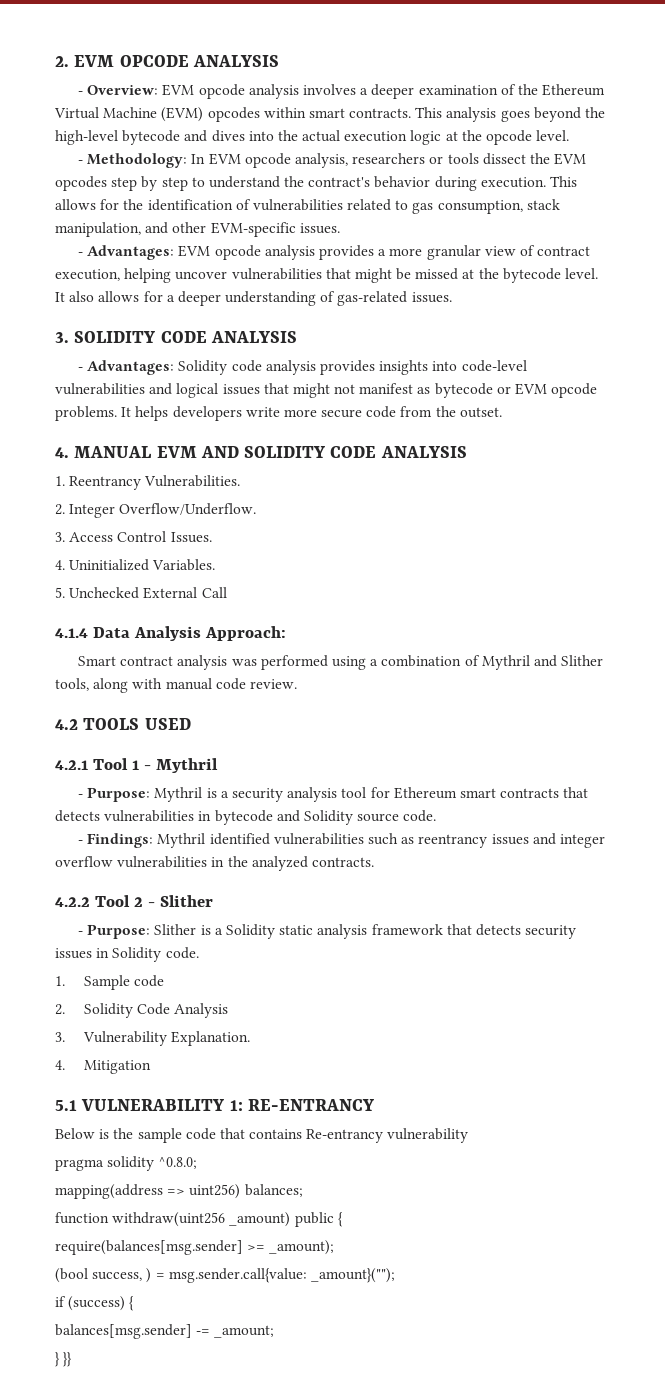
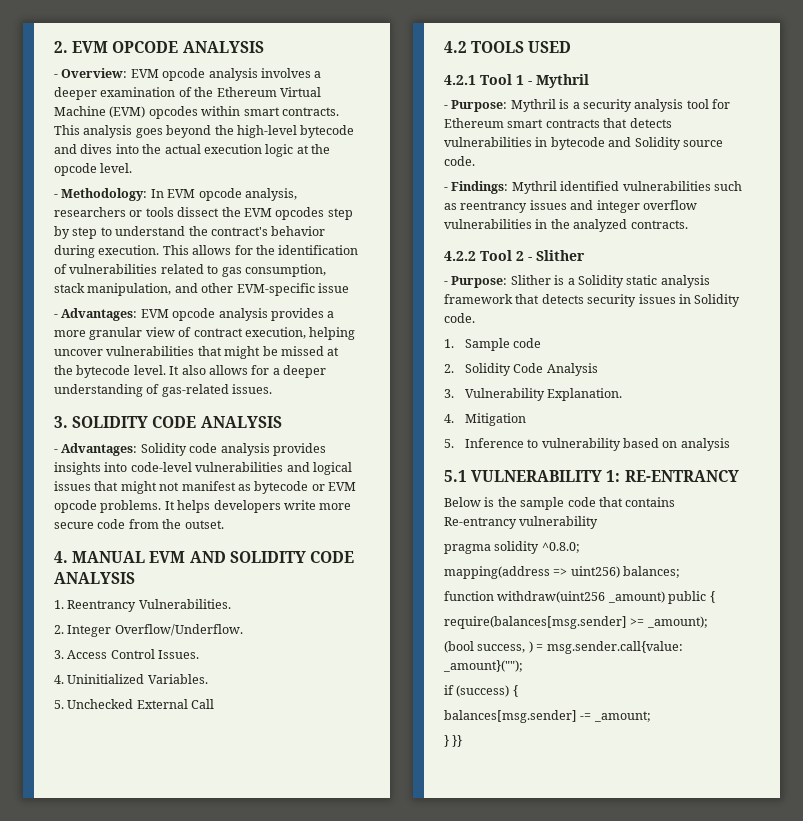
- This allows for the identification of vulnerabilities related to gas consumption, stack manipulation, and other EVM-specific issues.
+ This allows for the identification of vulnerabilities related to gas consumption, stack manipulation, and other EVM-specific issue
- 4.1.4 Data Analysis Approach:
- Smart contract analysis was performed using a combination of Mythril and Slither tools, along with manual code review.
+ 5. Inference to vulnerability based on analysis

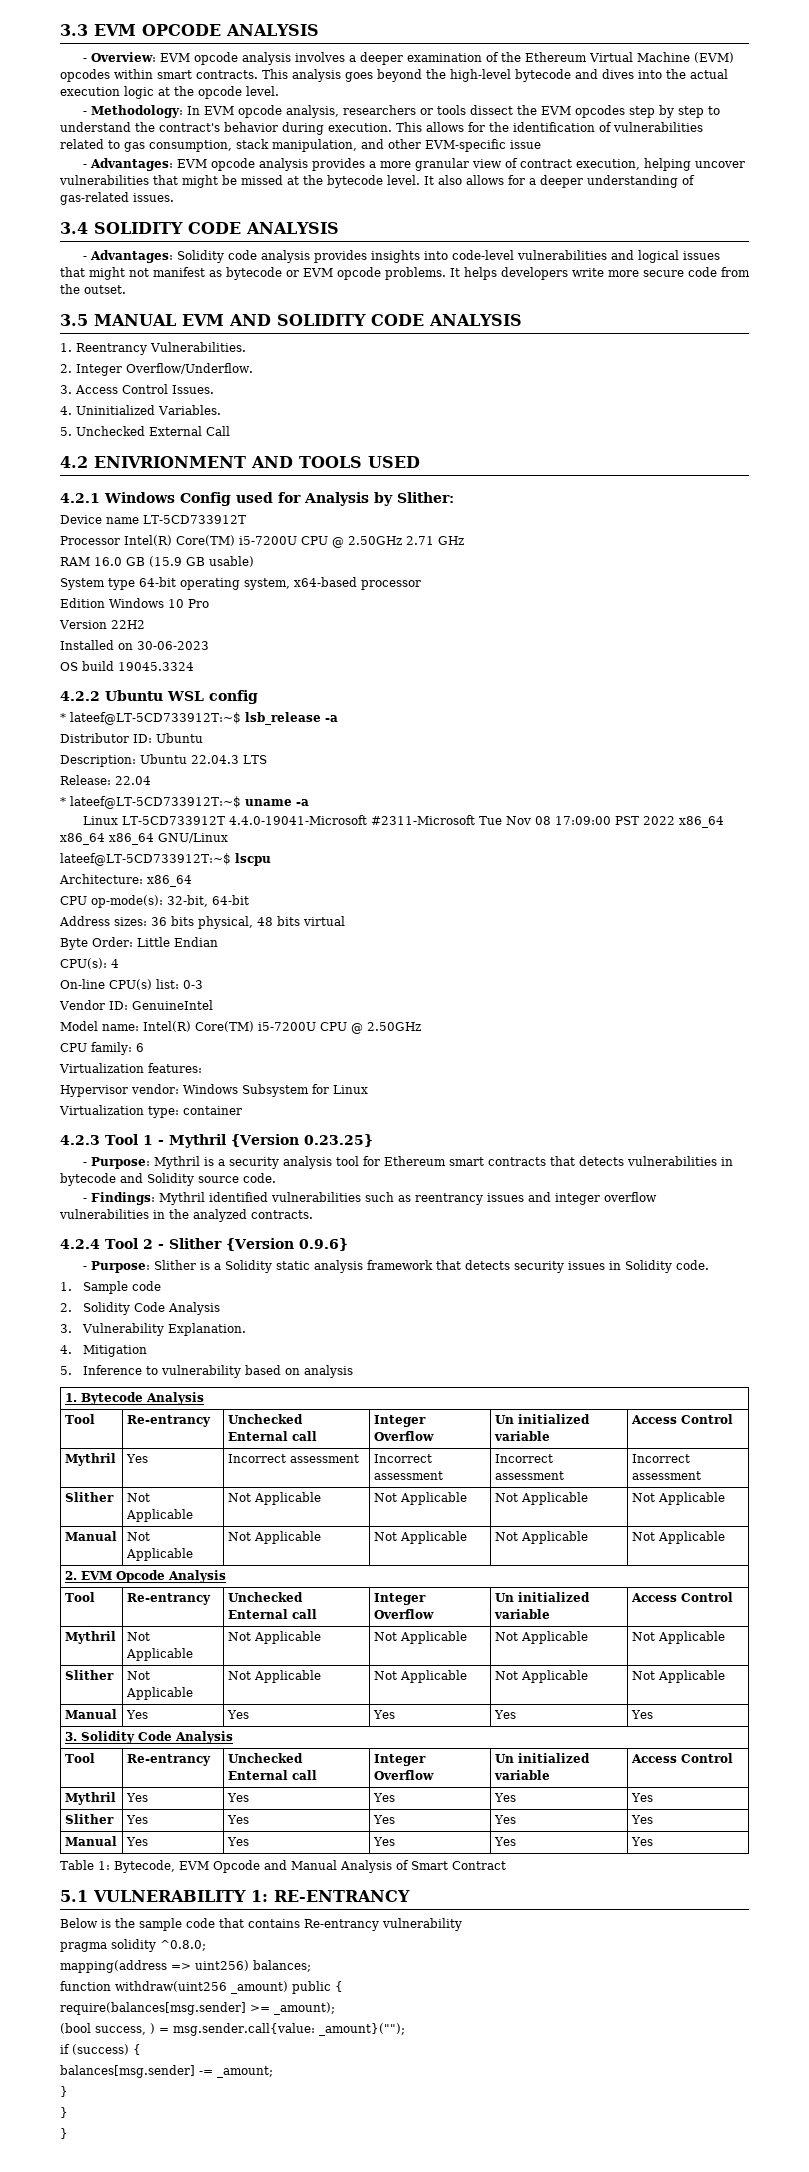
- 2. EVM OPCODE ANALYSIS
+ 3.3 EVM OPCODE ANALYSIS
- 3. SOLIDITY CODE ANALYSIS
+ 3.4 SOLIDITY CODE ANALYSIS
- 4. MANUAL EVM AND SOLIDITY CODE ANALYSIS
+ 3.5 MANUAL EVM AND SOLIDITY CODE ANALYSIS
- 4.2 TOOLS USED
+ 4.2 ENIVRIONMENT AND TOOLS USED
- 4.2.1 Tool 1 - Mythril
+ 4.2.1 Windows Config used for Analysis by Slither:
+ Device name LT-5CD733912T
+ Processor Intel(R) Core(TM) i5-7200U CPU @ 2.50GHz 2.71 GHz
+ RAM 16.0 GB (15.9 GB usable)
+ System type 64-bit operating system, x64-based processor
+ Edition Windows 10 Pro
+ Version 22H2
+ Installed on 30-06-2023
+ OS build 19045.3324
+ 4.2.2 Ubuntu WSL config
+ * lateef@LT-5CD733912T:~$ lsb_release -a
+ Distributor ID: Ubuntu
+ Description: Ubuntu 22.04.3 LTS
+ Release: 22.04
+ * lateef@LT-5CD733912T:~$ uname -a
+ Linux LT-5CD733912T 4.4.0-19041-Microsoft #2311-Microsoft Tue Nov 08 17:09:00 PST 2022 x86_64 x86_64 x86_64 GNU/Linux
+ lateef@LT-5CD733912T:~$ lscpu
+ Architecture: x86_64
+ CPU op-mode(s): 32-bit, 64-bit
+ Address sizes: 36 bits physical, 48 bits virtual
+ Byte Order: Little Endian
+ CPU(s): 4
+ On-line CPU(s) list: 0-3
+ Vendor ID: GenuineIntel
+ Model name: Intel(R) Core(TM) i5-7200U CPU @ 2.50GHz
+ CPU family: 6
+ Virtualization features:
+ Hypervisor vendor: Windows Subsystem for Linux
+ Virtualization type: container
+ 4.2.3 Tool 1 - Mythril {Version 0.23.25}
- 4.2.2 Tool 2 - Slither
+ 4.2.4 Tool 2 - Slither {Version 0.9.6}
+ 1. Bytecode Analysis
+ Tool | Re-entrancy | Unchecked Enternal call | Integer Overflow | Un initialized variable | Access Control
+ Mythril | Yes | Incorrect assessment | Incorrect assessment | Incorrect assessment | Incorrect assessment
+ Slither | Not Applicable | Not Applicable | Not Applicable | Not Applicable | Not Applicable
+ Manual | Not Applicable | Not Applicable | Not Applicable | Not Applicable | Not Applicable
+ 2. EVM Opcode Analysis
+ Tool | Re-entrancy | Unchecked Enternal call | Integer Overflow | Un initialized variable | Access Control
+ Mythril | Not Applicable | Not Applicable | Not Applicable | Not Applicable | Not Applicable
+ Slither | Not Applicable | Not Applicable | Not Applicable | Not Applicable | Not Applicable
+ Manual | Yes | Yes | Yes | Yes | Yes
+ 3. Solidity Code Analysis
+ Tool | Re-entrancy | Unchecked Enternal call | Integer Overflow | Un initialized variable | Access Control
+ Mythril | Yes | Yes | Yes | Yes | Yes
+ Slither | Yes | Yes | Yes | Yes | Yes
+ Manual | Yes | Yes | Yes | Yes | Yes
+ Table 1: Bytecode, EVM Opcode and Manual Analysis of Smart Contract
  balances[msg.sender] -= _amount;
- } }}
+ }
+ }
+ }

